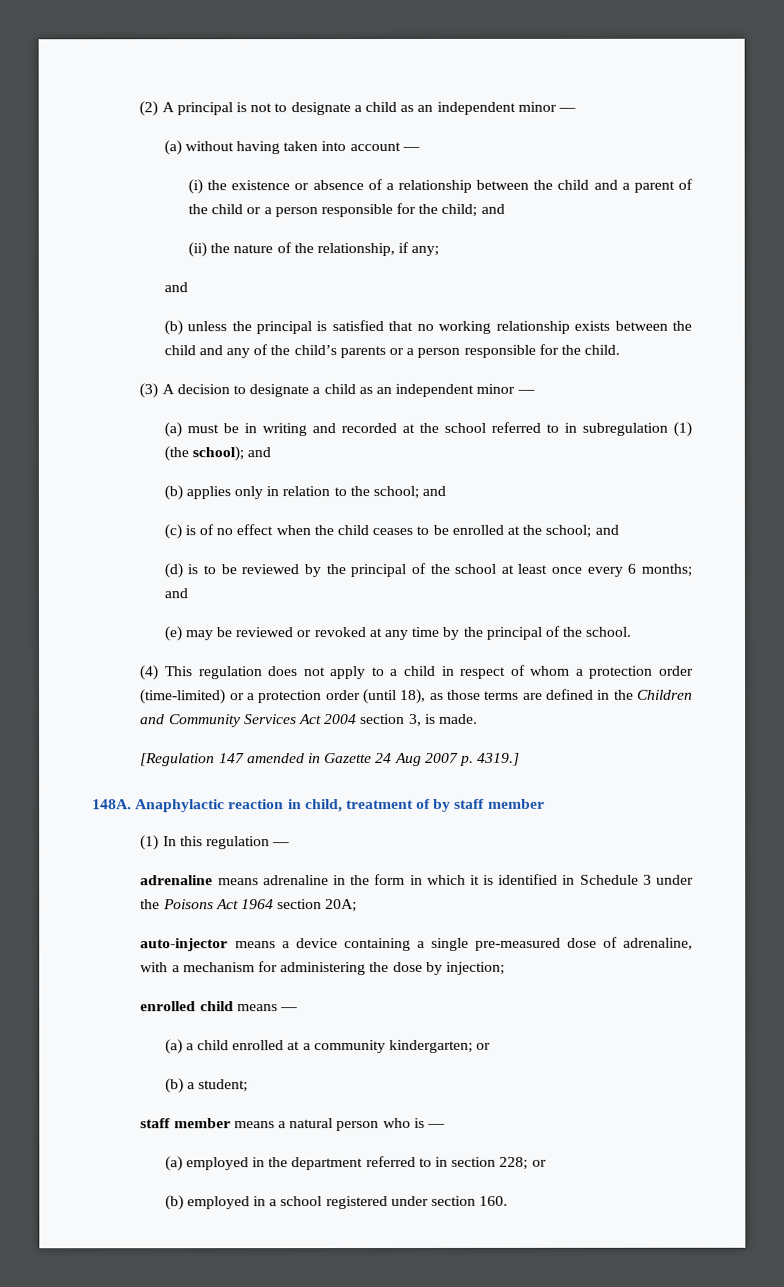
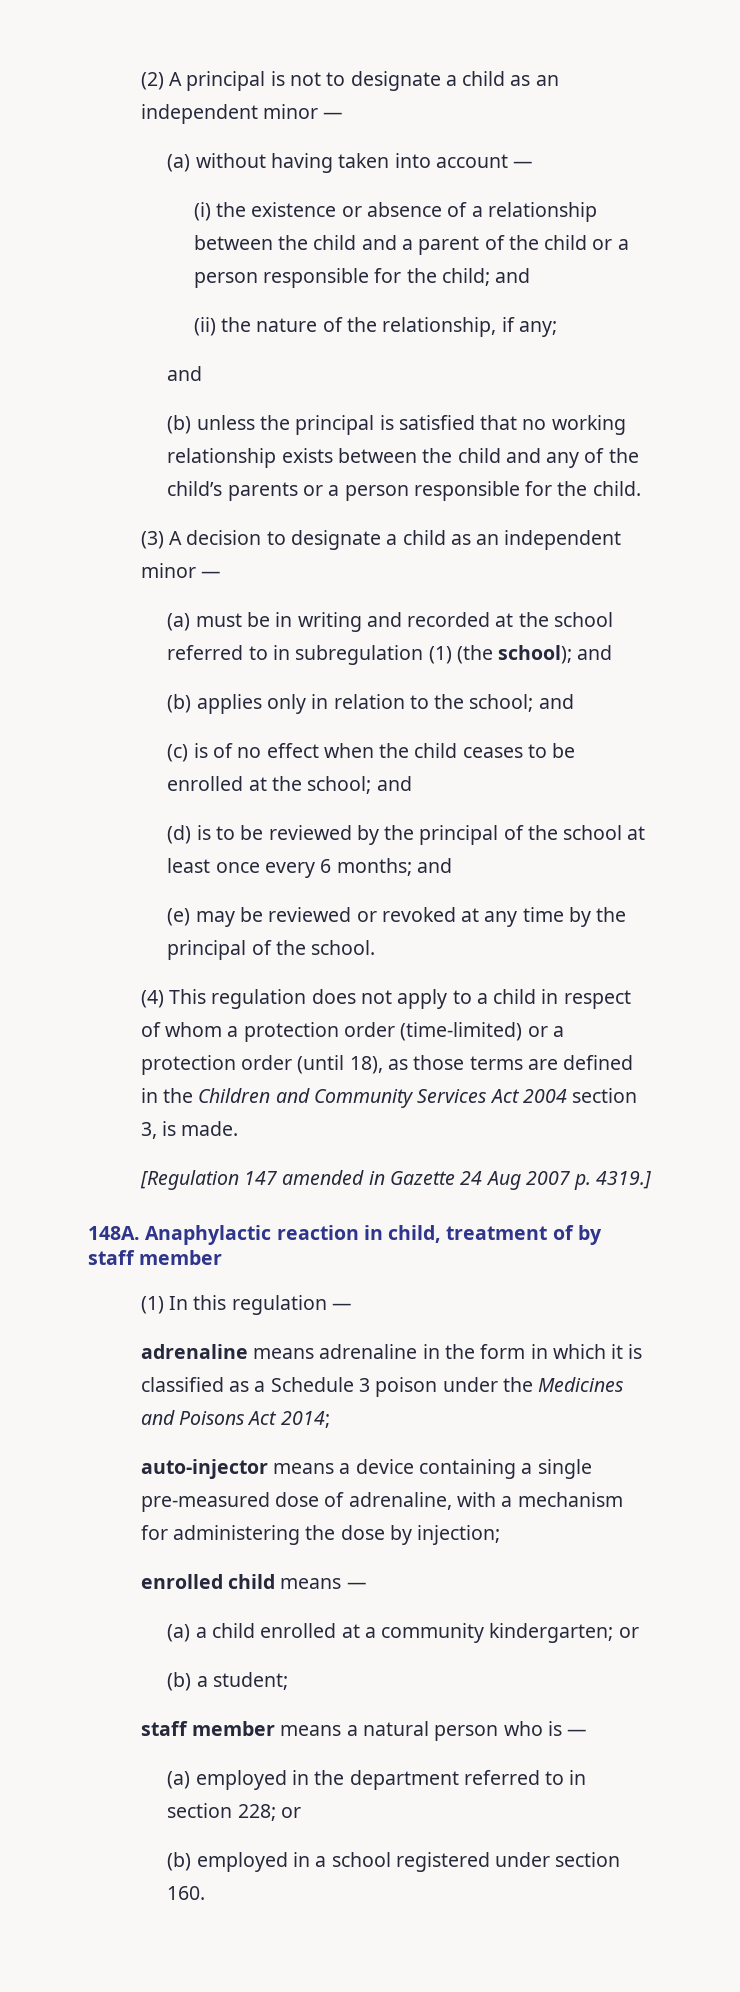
- adrenaline means adrenaline in the form in which it is identified in Schedule 3 under the Poisons Act 1964 section 20A;
+ adrenaline means adrenaline in the form in which it is classified as a Schedule 3 poison under the Medicines and Poisons Act 2014;

